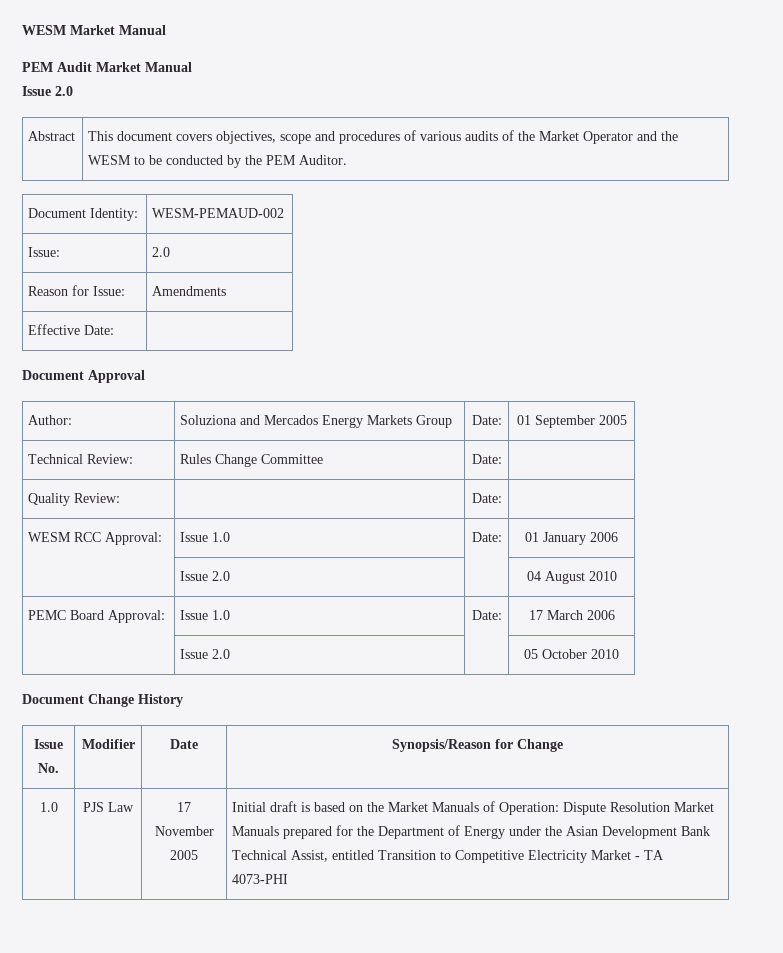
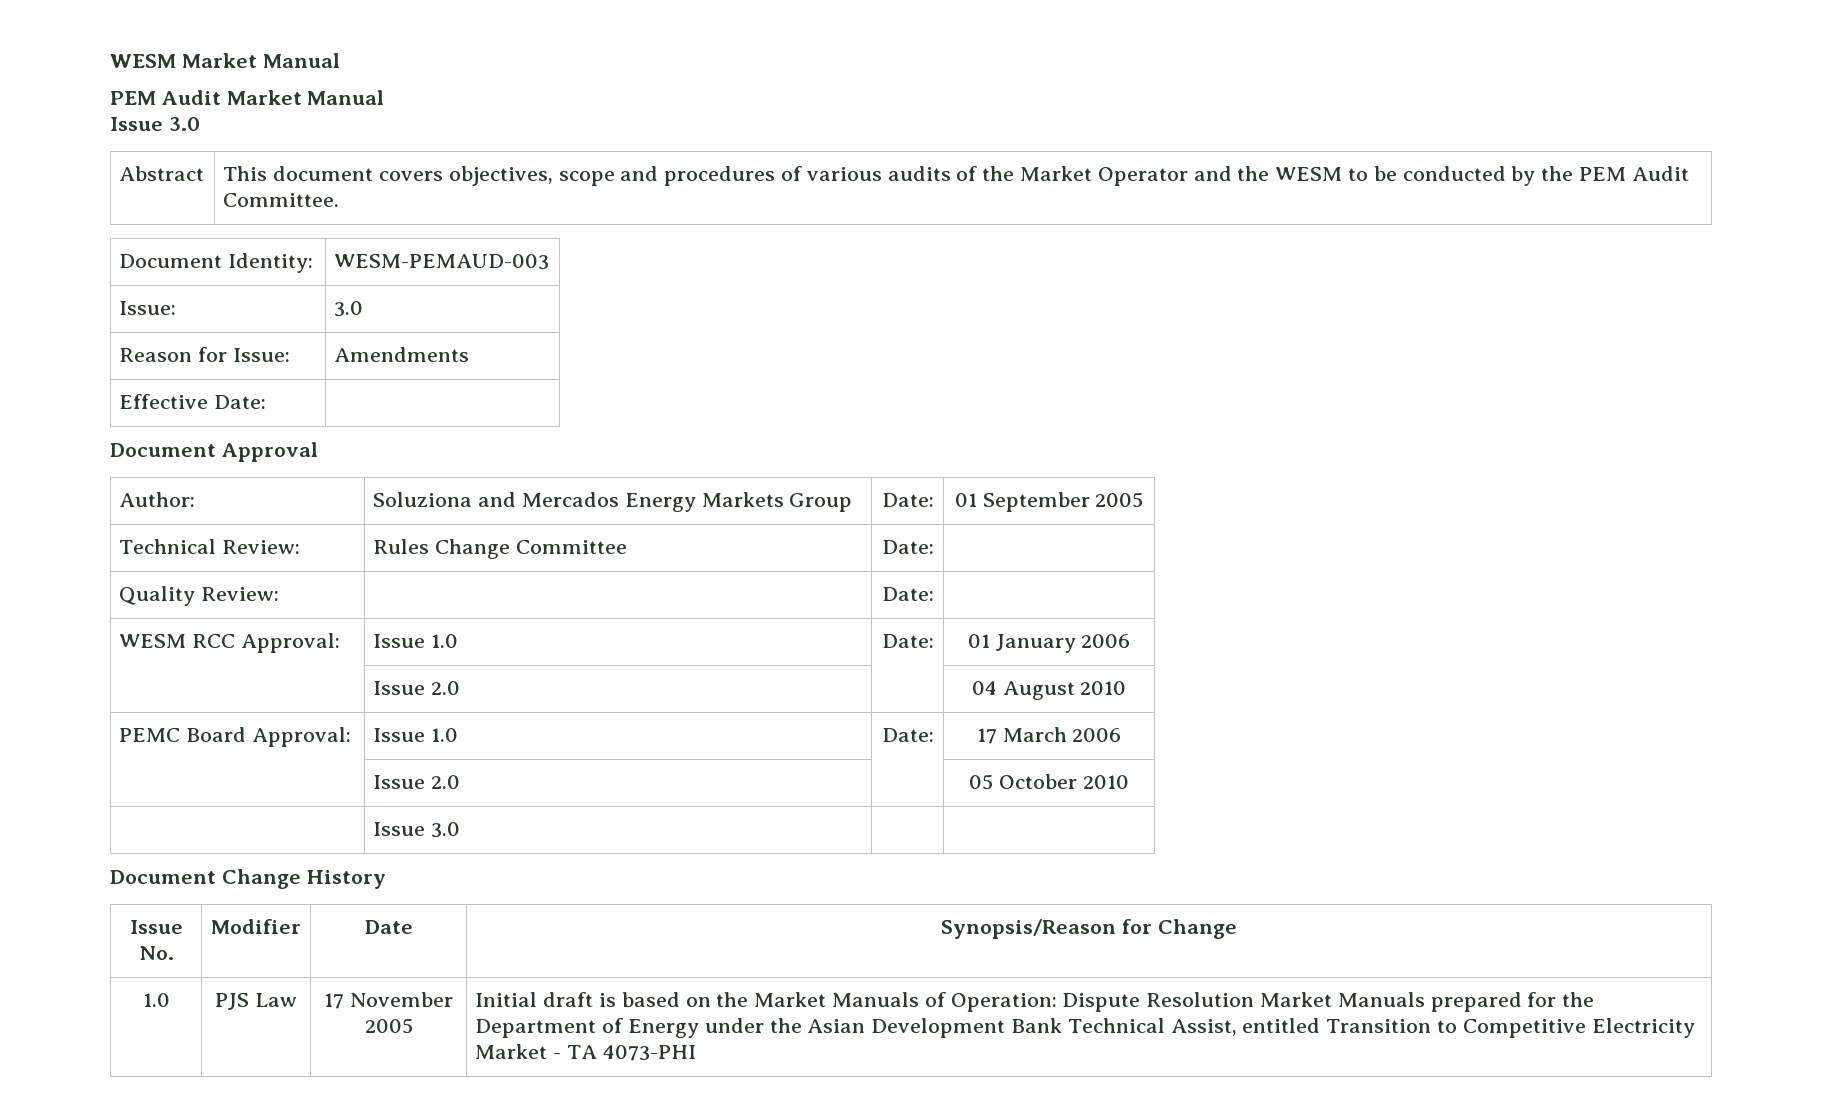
  PEM Audit Market Manual
- Issue 2.0
+ Issue 3.0
- Abstract | This document covers objectives, scope and procedures of various audits of the Market Operator and the WESM to be conducted by the PEM Auditor.
+ Abstract | This document covers objectives, scope and procedures of various audits of the Market Operator and the WESM to be conducted by the PEM Audit Committee.
- Document Identity: | WESM-PEMAUD-002
- Issue: | 2.0
+ Document Identity: | WESM-PEMAUD-003
+ Issue: | 3.0
+ | Issue 3.0 | |

